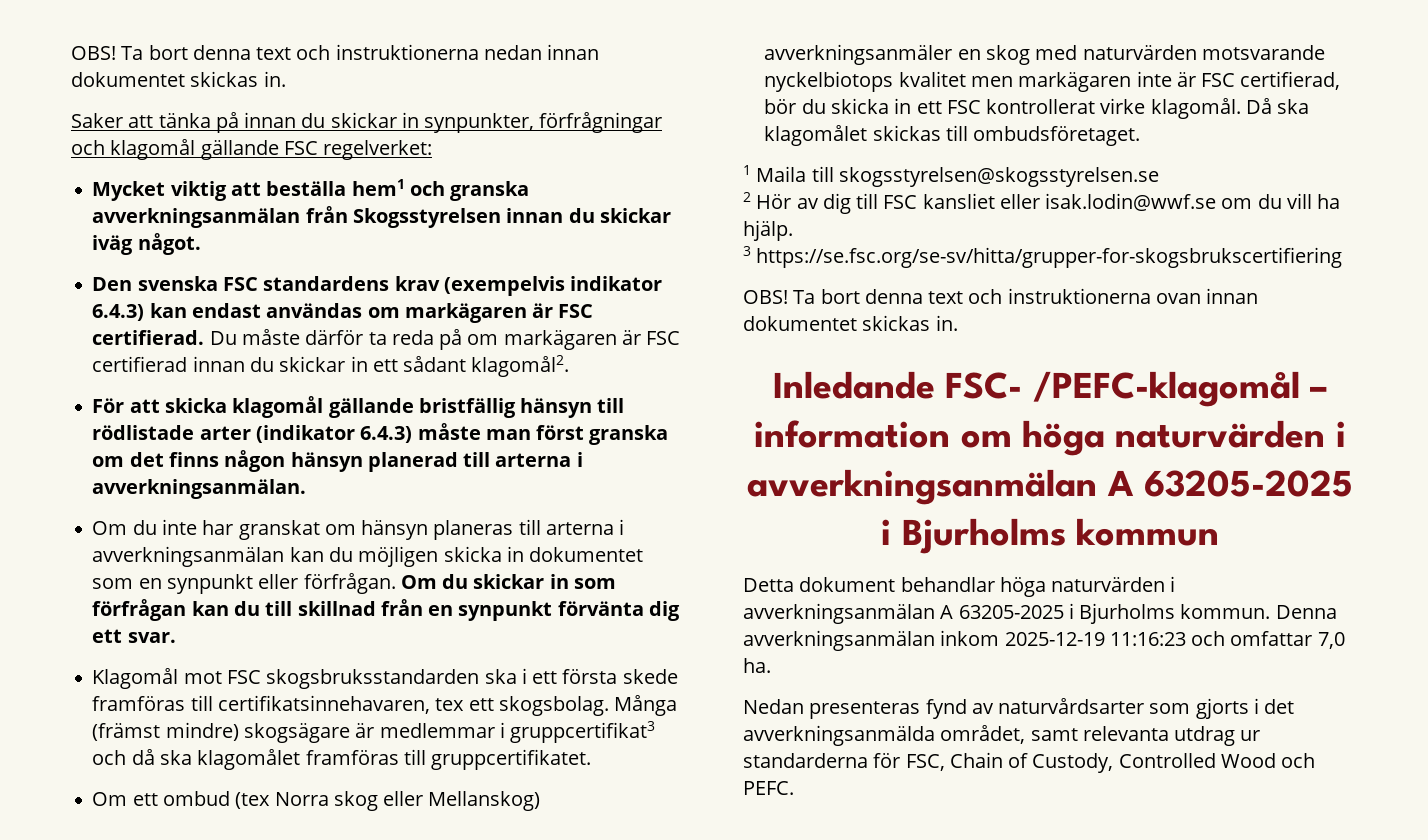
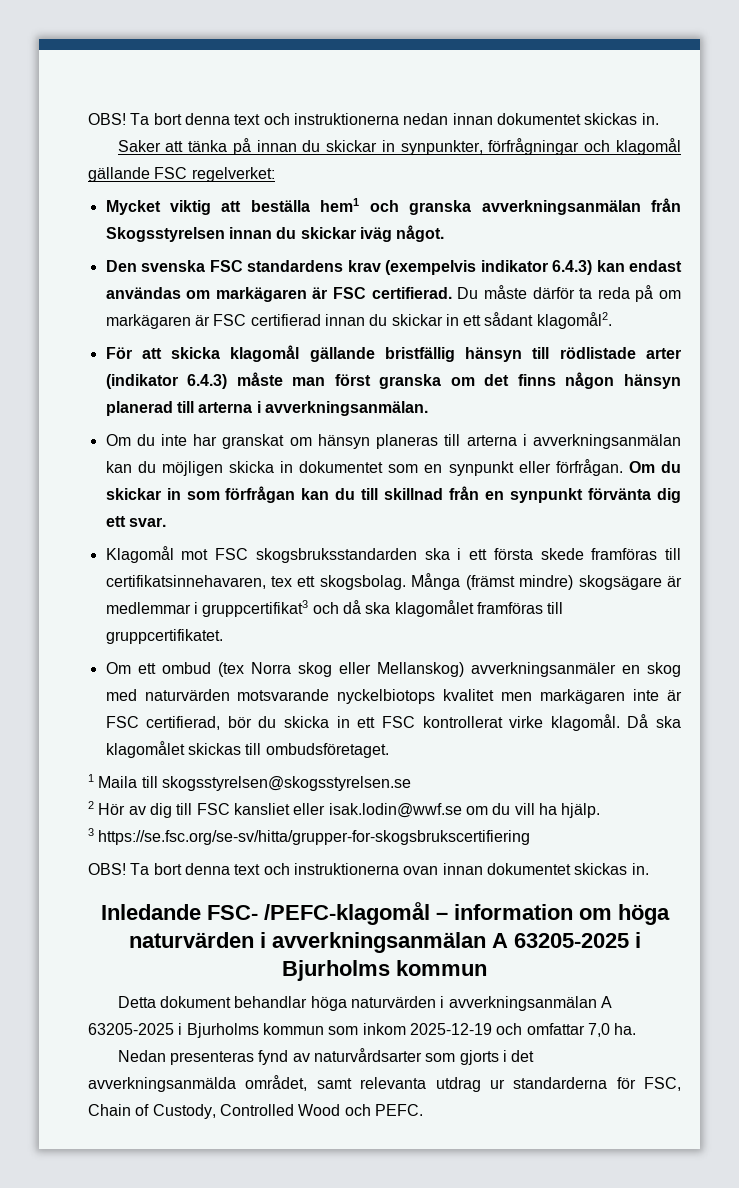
- Detta dokument behandlar höga naturvärden i avverkningsanmälan A 63205-2025 i Bjurholms kommun. Denna avverkningsanmälan inkom 2025-12-19 11:16:23 och omfattar 7,0 ha.
+ Detta dokument behandlar höga naturvärden i avverkningsanmälan A 63205-2025 i Bjurholms kommun som inkom 2025-12-19 och omfattar 7,0 ha.

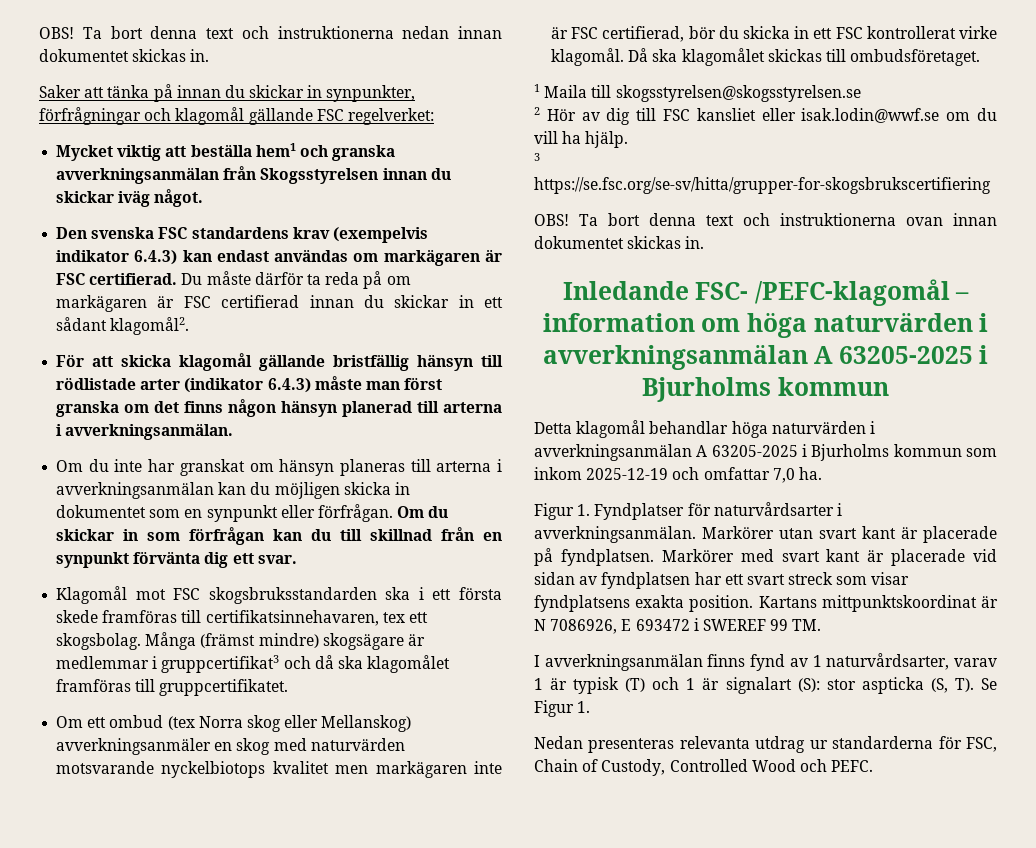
- Detta dokument behandlar höga naturvärden i avverkningsanmälan A 63205-2025 i Bjurholms kommun som inkom 2025-12-19 och omfattar 7,0 ha.
+ Detta klagomål behandlar höga naturvärden i avverkningsanmälan A 63205-2025 i Bjurholms kommun som inkom 2025-12-19 och omfattar 7,0 ha.
- Nedan presenteras fynd av naturvårdsarter som gjorts i det avverkningsanmälda området, samt relevanta utdrag ur standarderna för FSC, Chain of Custody, Controlled Wood och PEFC.
+ Figur 1. Fyndplatser för naturvårdsarter i avverkningsanmälan. Markörer utan svart kant är placerade på fyndplatsen. Markörer med svart kant är placerade vid sidan av fyndplatsen har ett svart streck som visar fyndplatsens exakta position. Kartans mittpunktskoordinat är N 7086926, E 693472 i SWEREF 99 TM.
+ I avverkningsanmälan finns fynd av 1 naturvårdsarter, varav 1 är typisk (T) och 1 är signalart (S): stor aspticka (S, T). Se Figur 1.
+ Nedan presenteras relevanta utdrag ur standarderna för FSC, Chain of Custody, Controlled Wood och PEFC.

